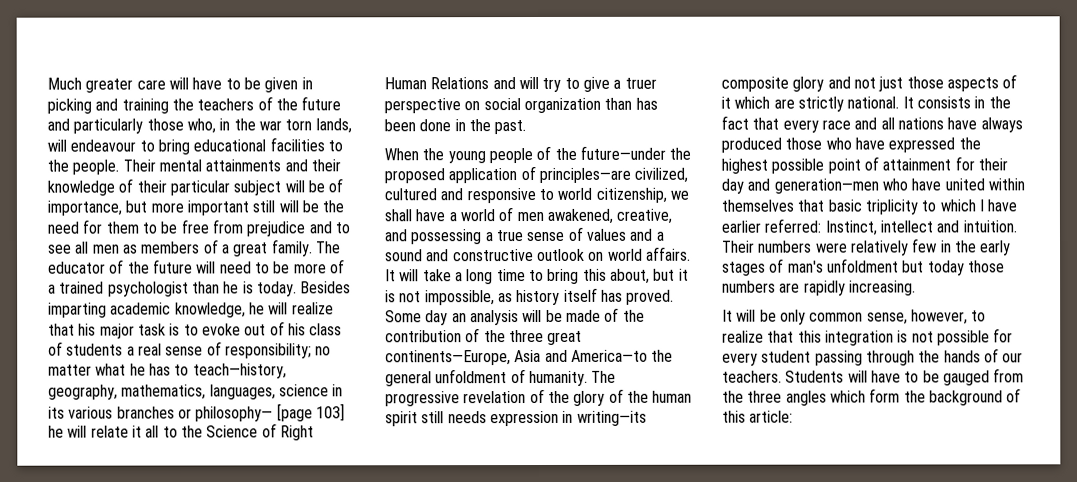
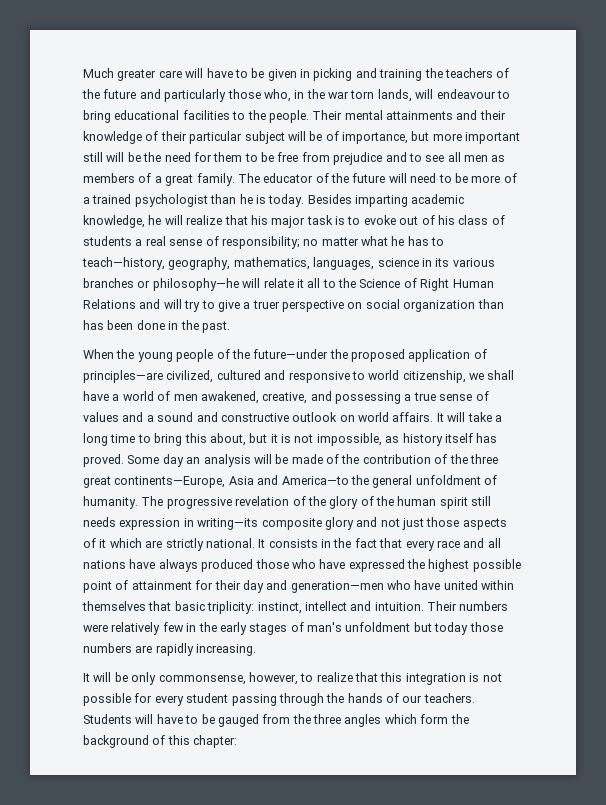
- no matter what he has to teach—history, geography, mathematics, languages, science in its various branches or philosophy— [page 103] he will relate it all to the Science of Right Human Relations and will try to give a truer perspective on social organization than has been done in the past.
+ no matter what he has to teach—history, geography, mathematics, languages, science in its various branches or philosophy—he will relate it all to the Science of Right Human Relations and will try to give a truer perspective on social organization than has been done in the past.
- It consists in the fact that every race and all nations have always produced those who have expressed the highest possible point of attainment for their day and generation—men who have united within themselves that basic triplicity to which I have earlier referred: Instinct, intellect and intuition.
+ It consists in the fact that every race and all nations have always produced those who have expressed the highest possible point of attainment for their day and generation—men who have united within themselves that basic triplicity: instinct, intellect and intuition.
- It will be only common sense, however, to realize that this integration is not possible for every student passing through the hands of our teachers.
+ It will be only commonsense, however, to realize that this integration is not possible for every student passing through the hands of our teachers.
- Students will have to be gauged from the three angles which form the background of this article:
+ Students will have to be gauged from the three angles which form the background of this chapter:

